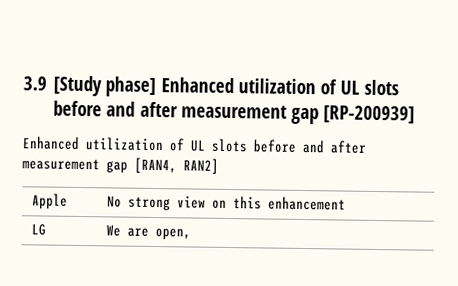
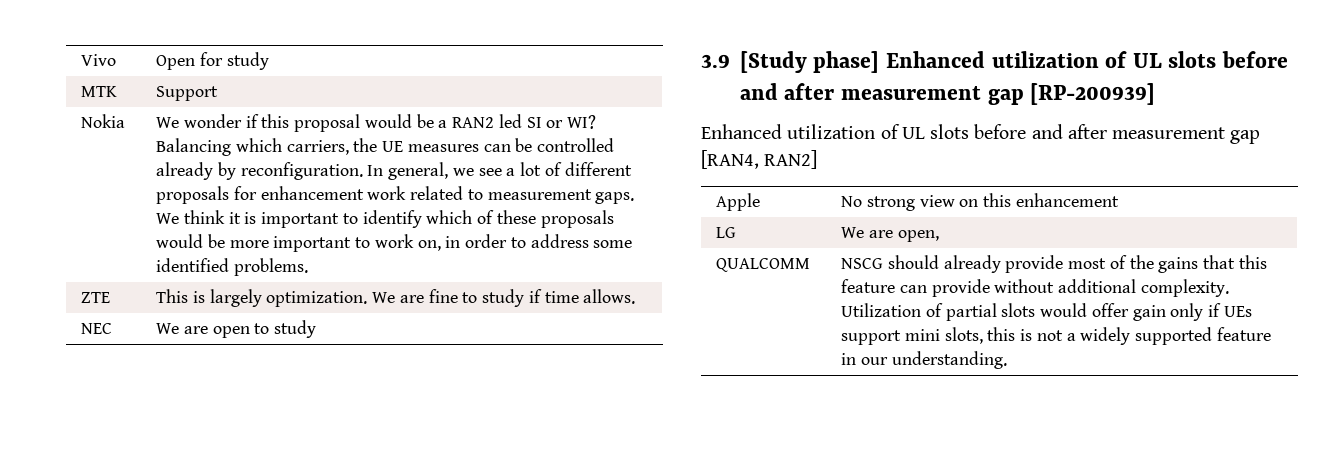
+ Vivo | Open for study
+ MTK | Support
+ Nokia | We wonder if this proposal would be a RAN2 led SI or WI? Balancing which carriers, the UE measures can be controlled already by reconfiguration. In general, we see a lot of different proposals for enhancement work related to measurement gaps. We think it is important to identify which of these proposals would be more important to work on, in order to address some identified problems.
+ ZTE | This is largely optimization. We are fine to study if time allows.
+ NEC | We are open to study
+ QUALCOMM | NSCG should already provide most of the gains that this feature can provide without additional complexity. Utilization of partial slots would offer gain only if UEs support mini slots, this is not a widely supported feature in our understanding.

